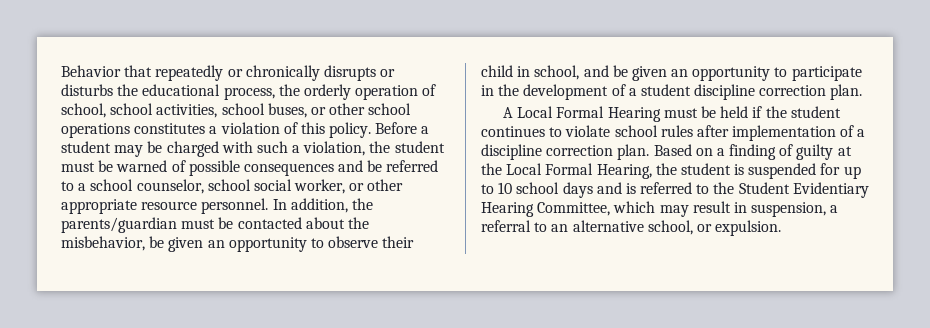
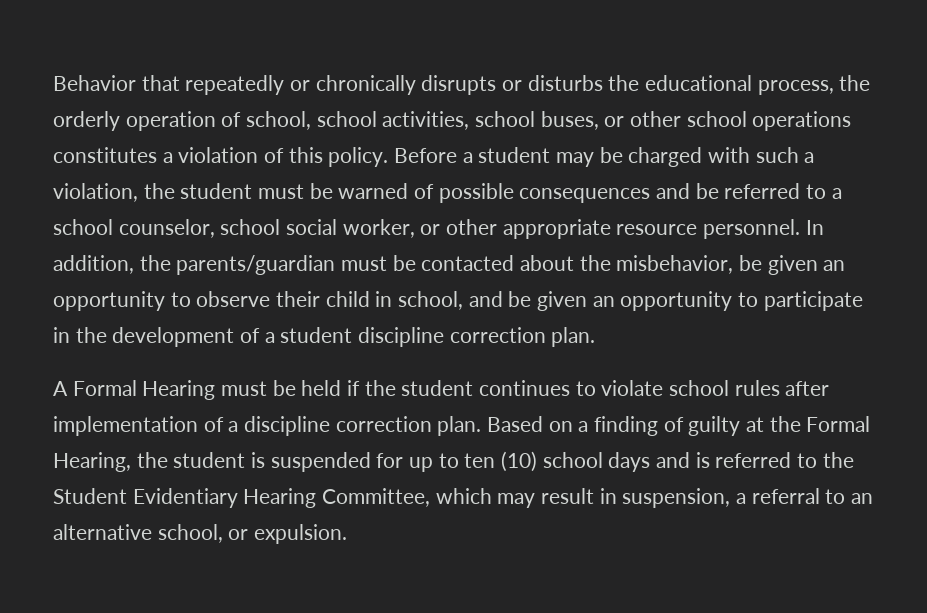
- A Local Formal Hearing must be held if the student continues to violate school rules after implementation of a discipline correction plan.
+ A Formal Hearing must be held if the student continues to violate school rules after implementation of a discipline correction plan.
- Based on a finding of guilty at the Local Formal Hearing, the student is suspended for up to 10 school days and is referred to the Student Evidentiary Hearing Committee, which may result in suspension, a referral to an alternative school, or expulsion.
+ Based on a finding of guilty at the Formal Hearing, the student is suspended for up to ten (10) school days and is referred to the Student Evidentiary Hearing Committee, which may result in suspension, a referral to an alternative school, or expulsion.

